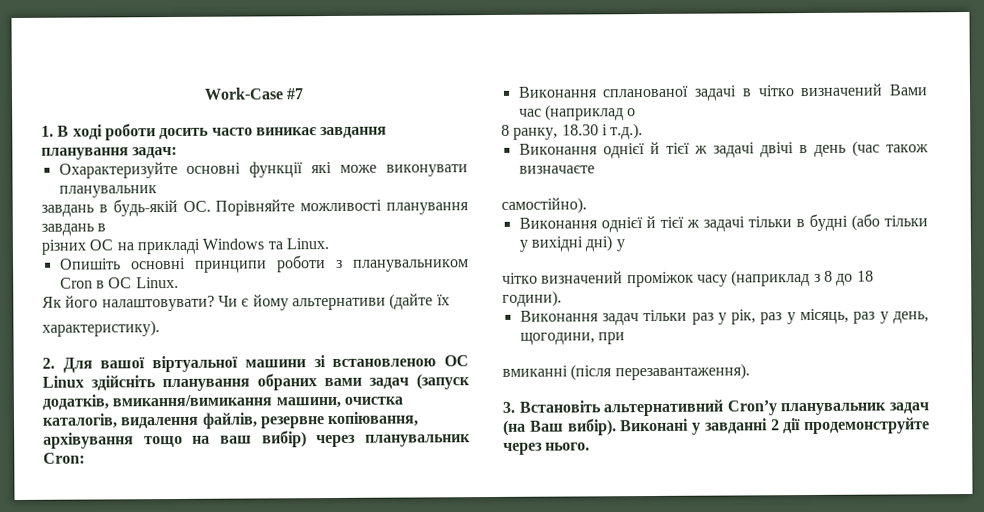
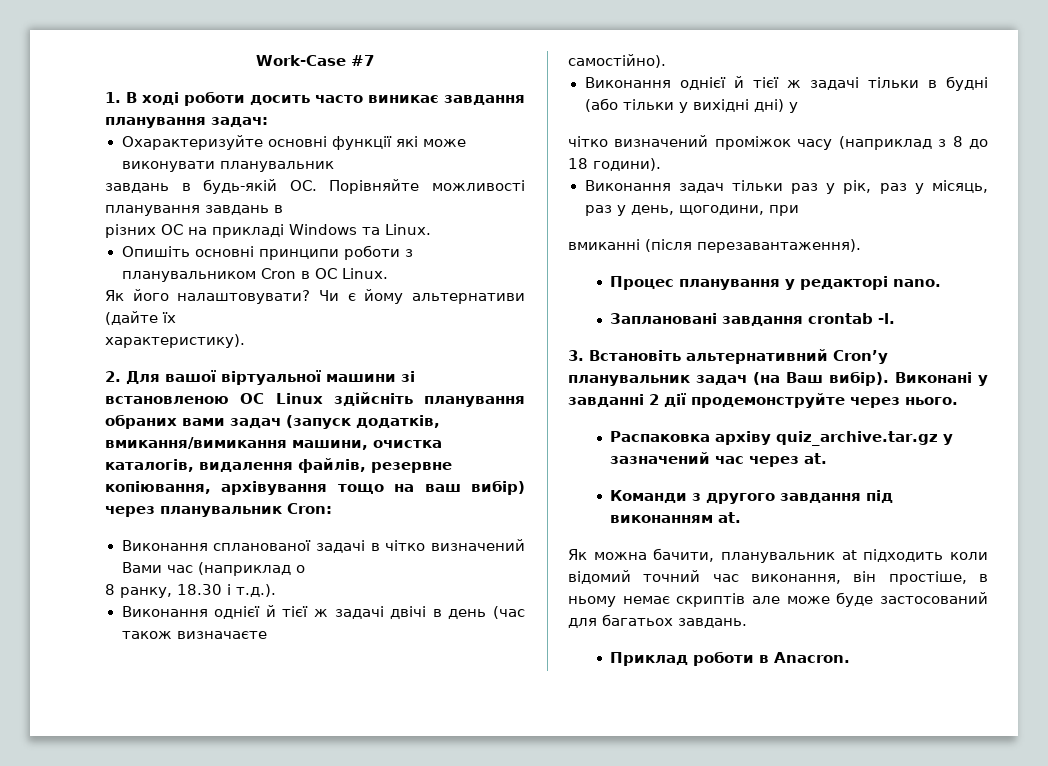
+ Процес планування у редакторі nano.
+ Заплановані завдання crontab -l.
+ Распаковка архіву quiz_archive.tar.gz у зазначений час через at.
+ Команди з другого завдання під виконанням at.
+ Як можна бачити, планувальник at підходить коли відомий точний час виконання, він простіше, в ньому немає скриптів але може буде застосований для багатьох завдань.
+ Приклад роботи в Anacron.

